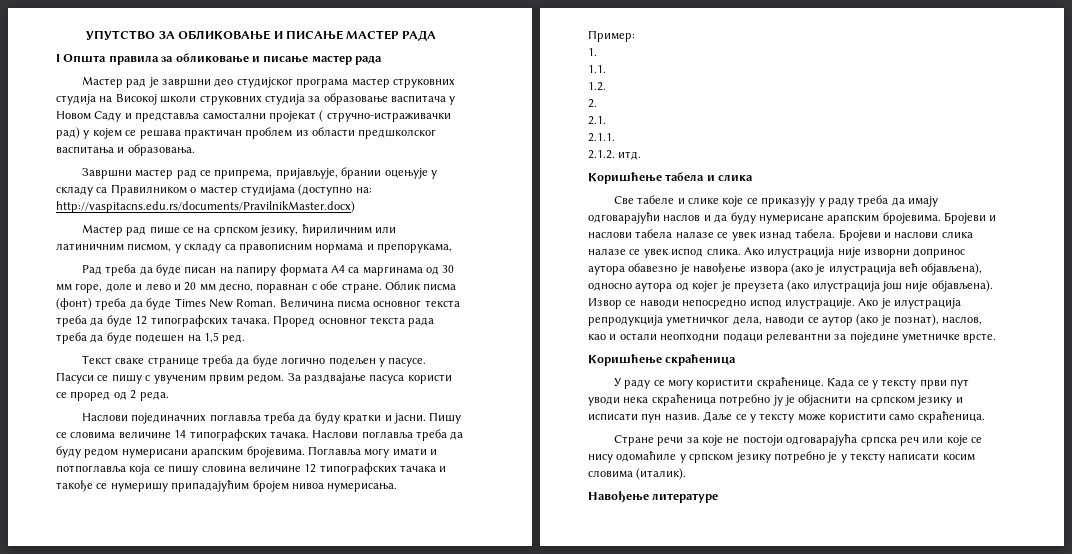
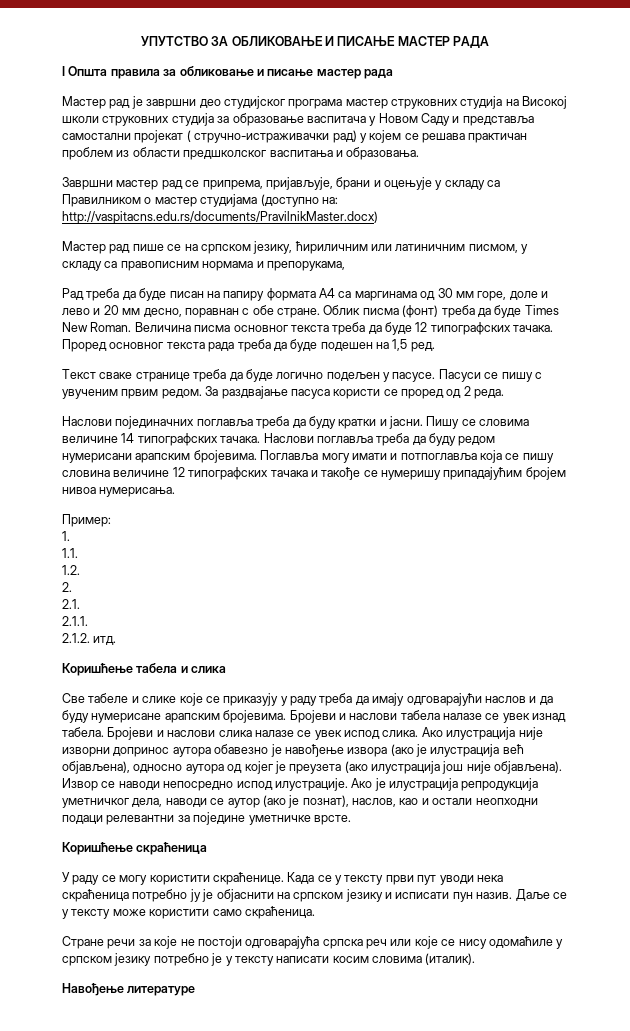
- Завршни мастер рад се припрема, пријављује, брании оцењује у складу са Правилником о мастер студијама (доступно на: http://vaspitacns.edu.rs/documents/PravilnikMaster.docx)
+ Завршни мастер рад се припрема, пријављује, брани и оцењује у складу са Правилником о мастер студијама (доступно на: http://vaspitacns.edu.rs/documents/PravilnikMaster.docx)

